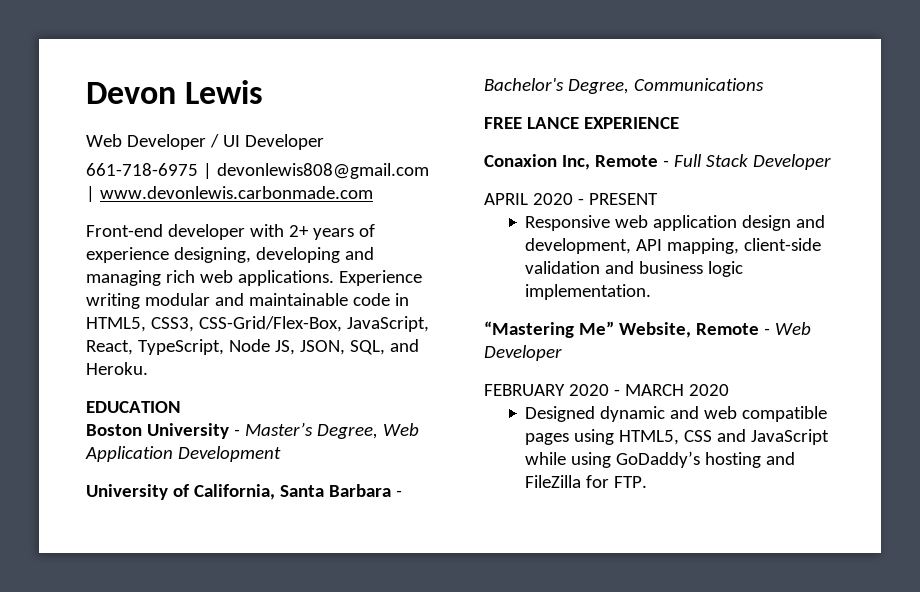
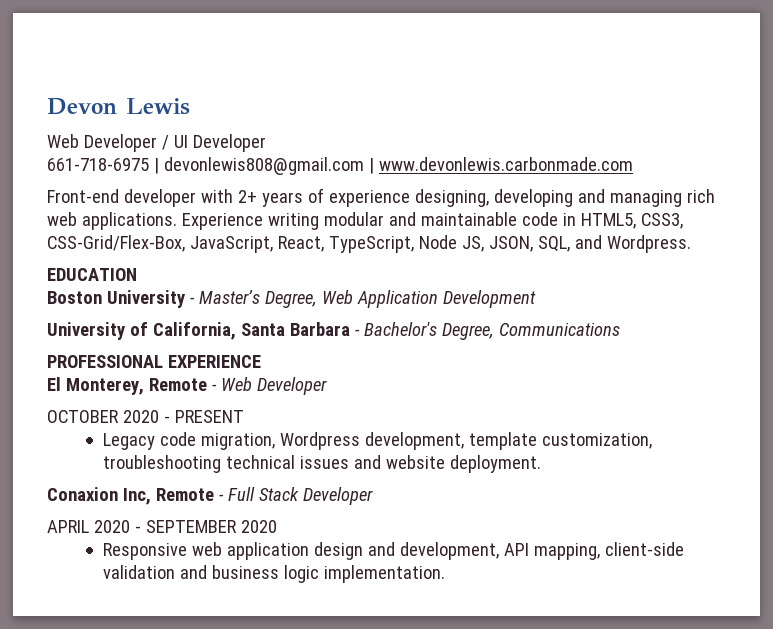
- Experience writing modular and maintainable code in HTML5, CSS3, CSS-Grid/Flex-Box, JavaScript, React, TypeScript, Node JS, JSON, SQL, and Heroku.
+ Experience writing modular and maintainable code in HTML5, CSS3, CSS-Grid/Flex-Box, JavaScript, React, TypeScript, Node JS, JSON, SQL, and Wordpress.
- FREE LANCE EXPERIENCE
+ PROFESSIONAL EXPERIENCE
+ El Monterey, Remote - Web Developer
+ OCTOBER 2020 - PRESENT
+ Legacy code migration, Wordpress development, template customization, troubleshooting technical issues and website deployment.
- APRIL 2020 - PRESENT
+ APRIL 2020 - SEPTEMBER 2020
- “Mastering Me” Website, Remote - Web Developer
- FEBRUARY 2020 - MARCH 2020
- Designed dynamic and web compatible pages using HTML5, CSS and JavaScript while using GoDaddy’s hosting and FileZilla for FTP.

